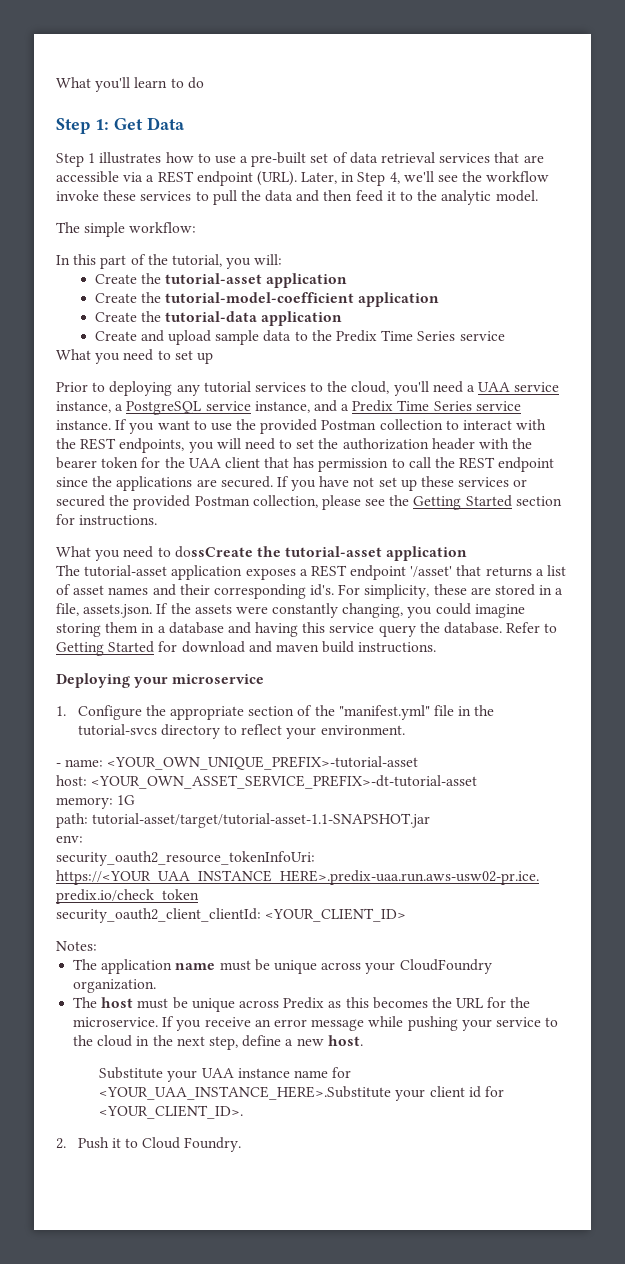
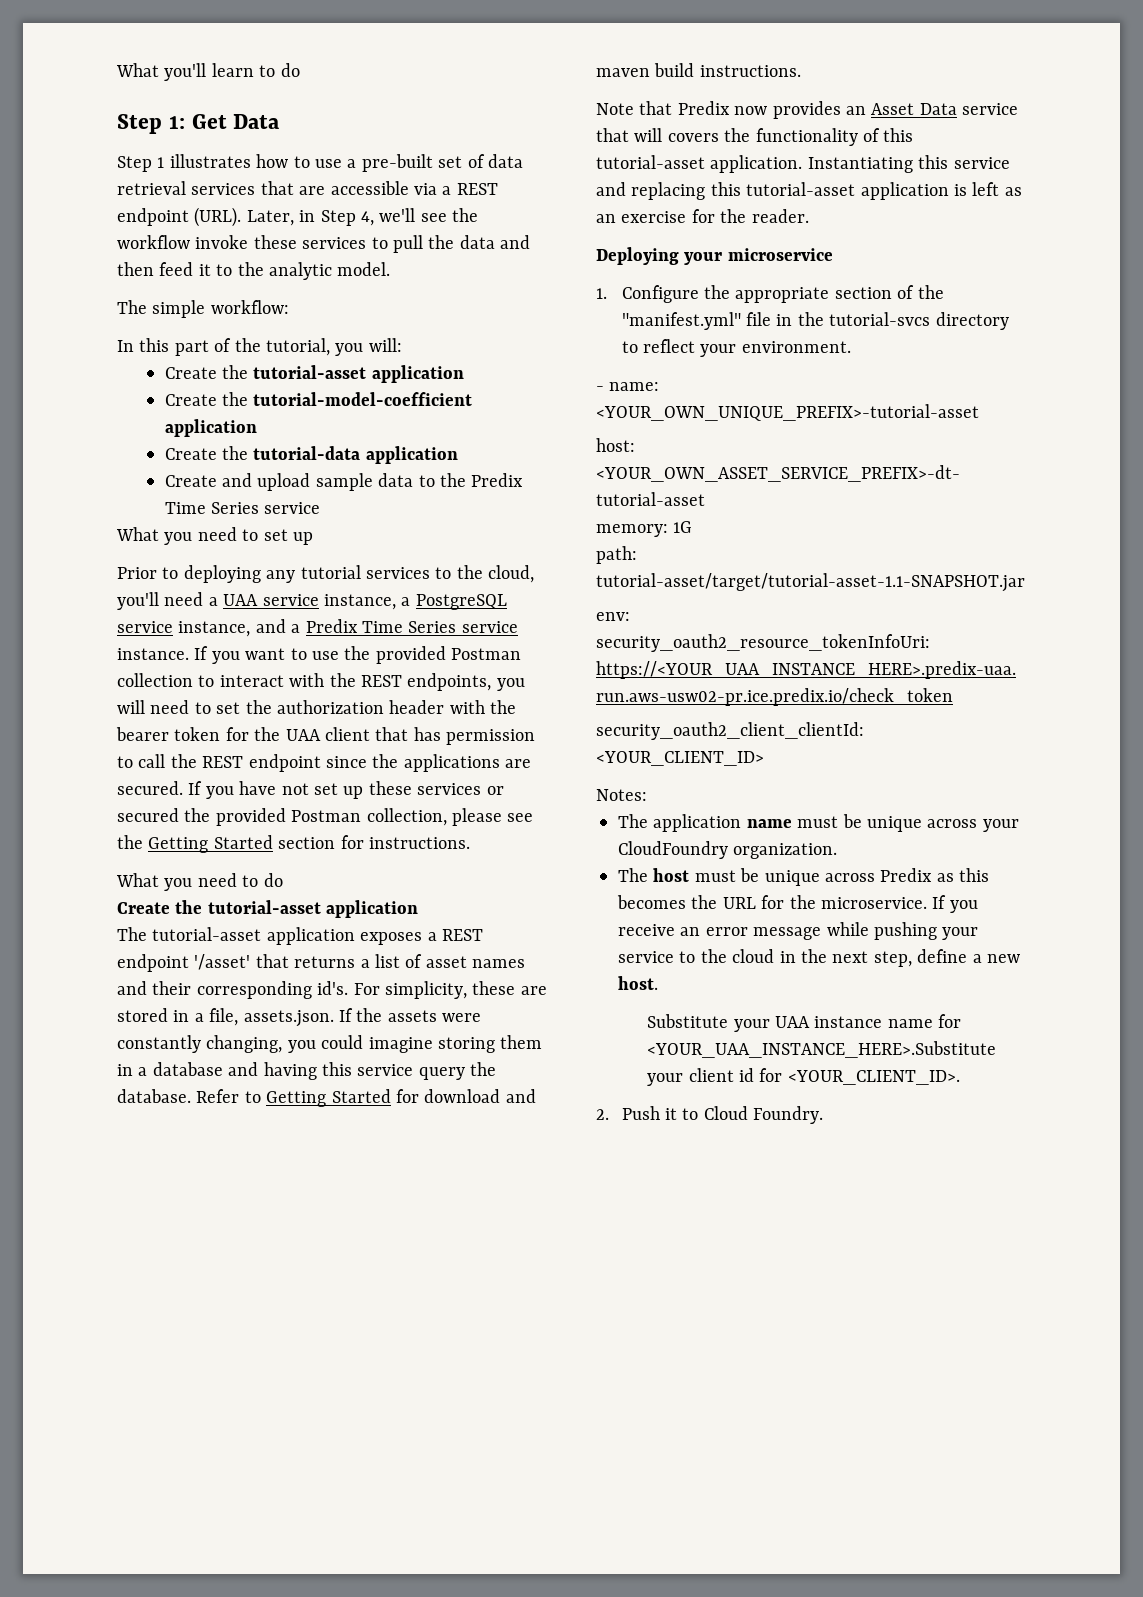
- What you need to dossCreate the tutorial-asset application
+ What you need to do
+ Create the tutorial-asset application
+ Note that Predix now provides an Asset Data service that will covers the functionality of this tutorial-asset application. Instantiating this service and replacing this tutorial-asset application is left as an exercise for the reader.

